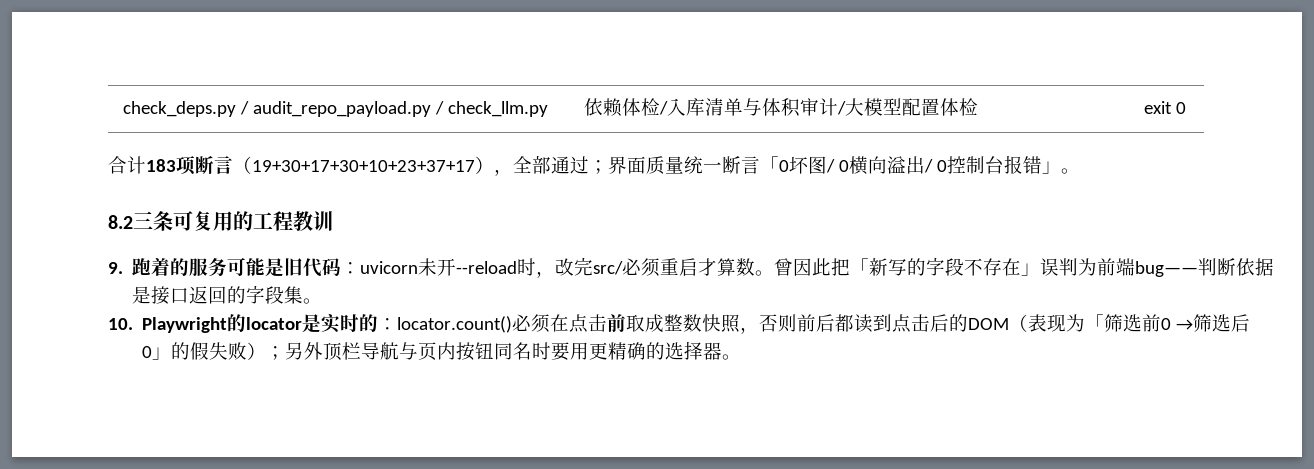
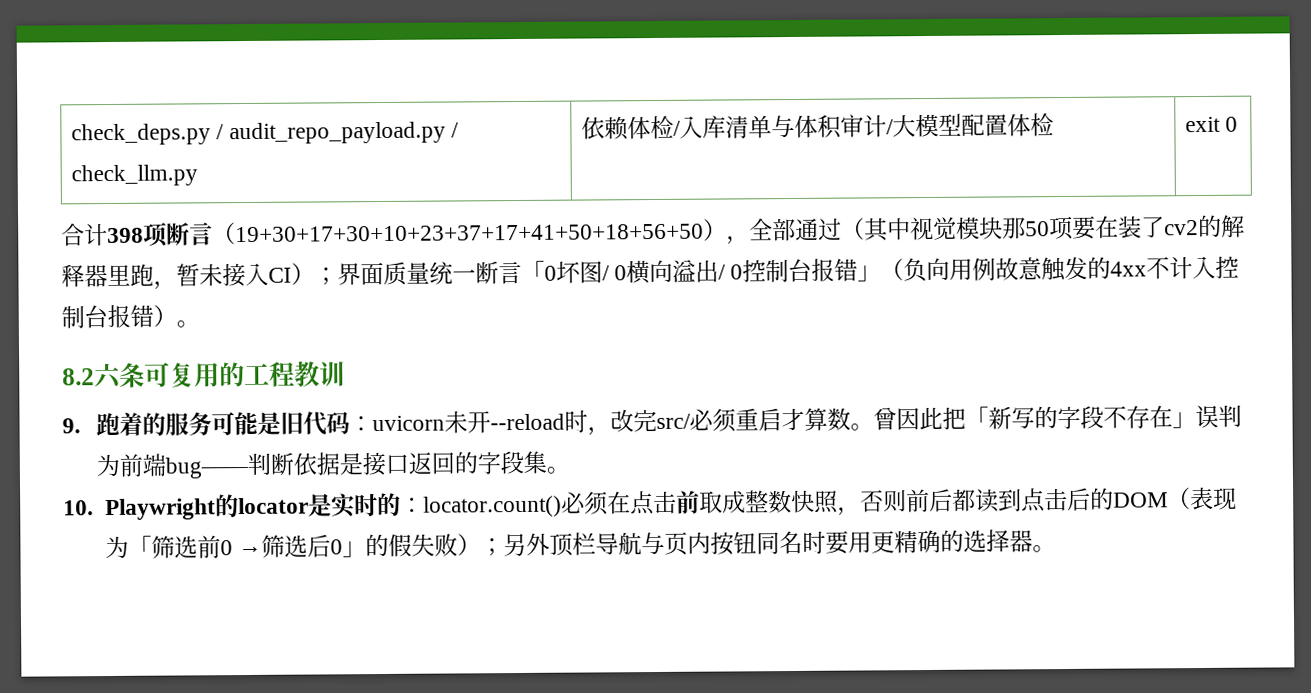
- 合计183项断言（19+30+17+30+10+23+37+17），全部通过；界面质量统一断言「0坏图/ 0横向溢出/ 0控制台报错」。
+ 合计398项断言（19+30+17+30+10+23+37+17+41+50+18+56+50），全部通过（其中视觉模块那50项要在装了cv2的解释器里跑，暂未接入CI）；界面质量统一断言「0坏图/ 0横向溢出/ 0控制台报错」（负向用例故意触发的4xx不计入控制台报错）。
- 8.2三条可复用的工程教训
+ 8.2六条可复用的工程教训

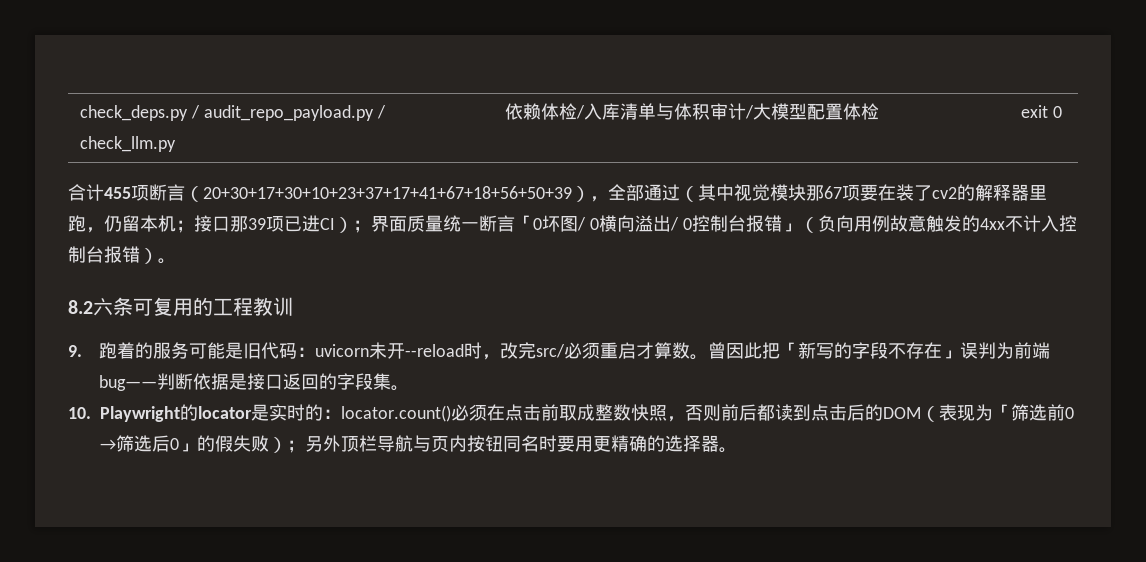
- 合计398项断言（19+30+17+30+10+23+37+17+41+50+18+56+50），全部通过（其中视觉模块那50项要在装了cv2的解释器里跑，暂未接入CI）；界面质量统一断言「0坏图/ 0横向溢出/ 0控制台报错」（负向用例故意触发的4xx不计入控制台报错）。
+ 合计455项断言（20+30+17+30+10+23+37+17+41+67+18+56+50+39），全部通过（其中视觉模块那67项要在装了cv2的解释器里跑，仍留本机；接口那39项已进CI）；界面质量统一断言「0坏图/ 0横向溢出/ 0控制台报错」（负向用例故意触发的4xx不计入控制台报错）。

